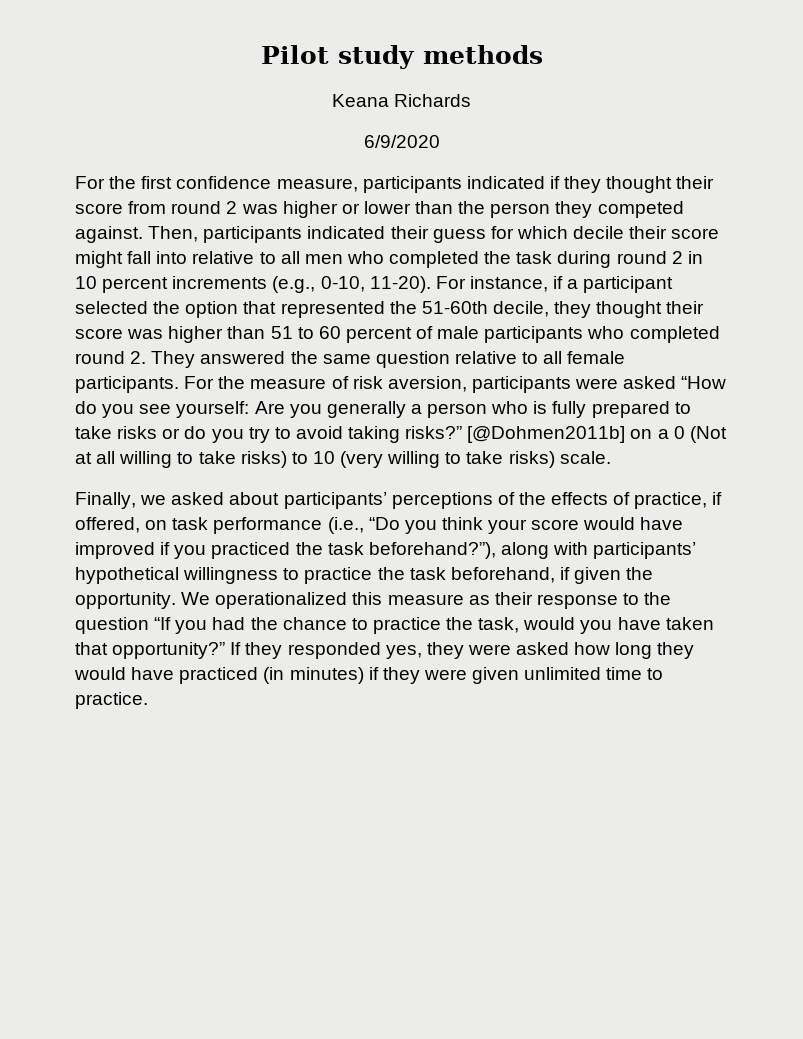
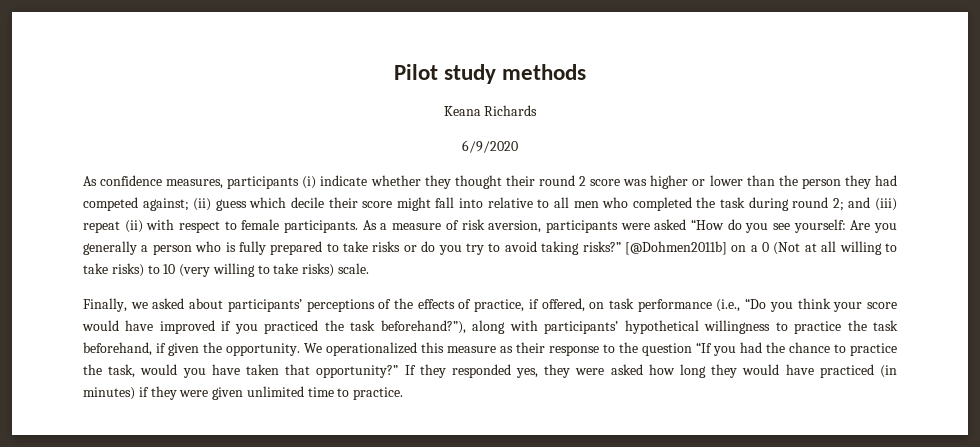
- For the first confidence measure, participants indicated if they thought their score from round 2 was higher or lower than the person they competed against. Then, participants indicated their guess for which decile their score might fall into relative to all men who completed the task during round 2 in 10 percent increments (e.g., 0-10, 11-20). For instance, if a participant selected the option that represented the 51-60th decile, they thought their score was higher than 51 to 60 percent of male participants who completed round 2. They answered the same question relative to all female participants. For the measure of risk aversion, participants were asked “How do you see yourself: Are you generally a person who is fully prepared to take risks or do you try to avoid taking risks?”
+ As confidence measures, participants (i) indicate whether they thought their round 2 score was higher or lower than the person they had competed against; (ii) guess which decile their score might fall into relative to all men who completed the task during round 2; and (iii) repeat (ii) with respect to female participants. As a measure of risk aversion, participants were asked “How do you see yourself: Are you generally a person who is fully prepared to take risks or do you try to avoid taking risks?”

